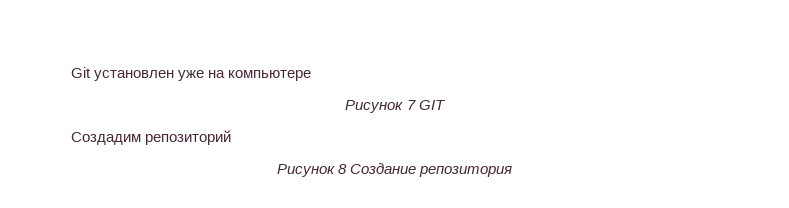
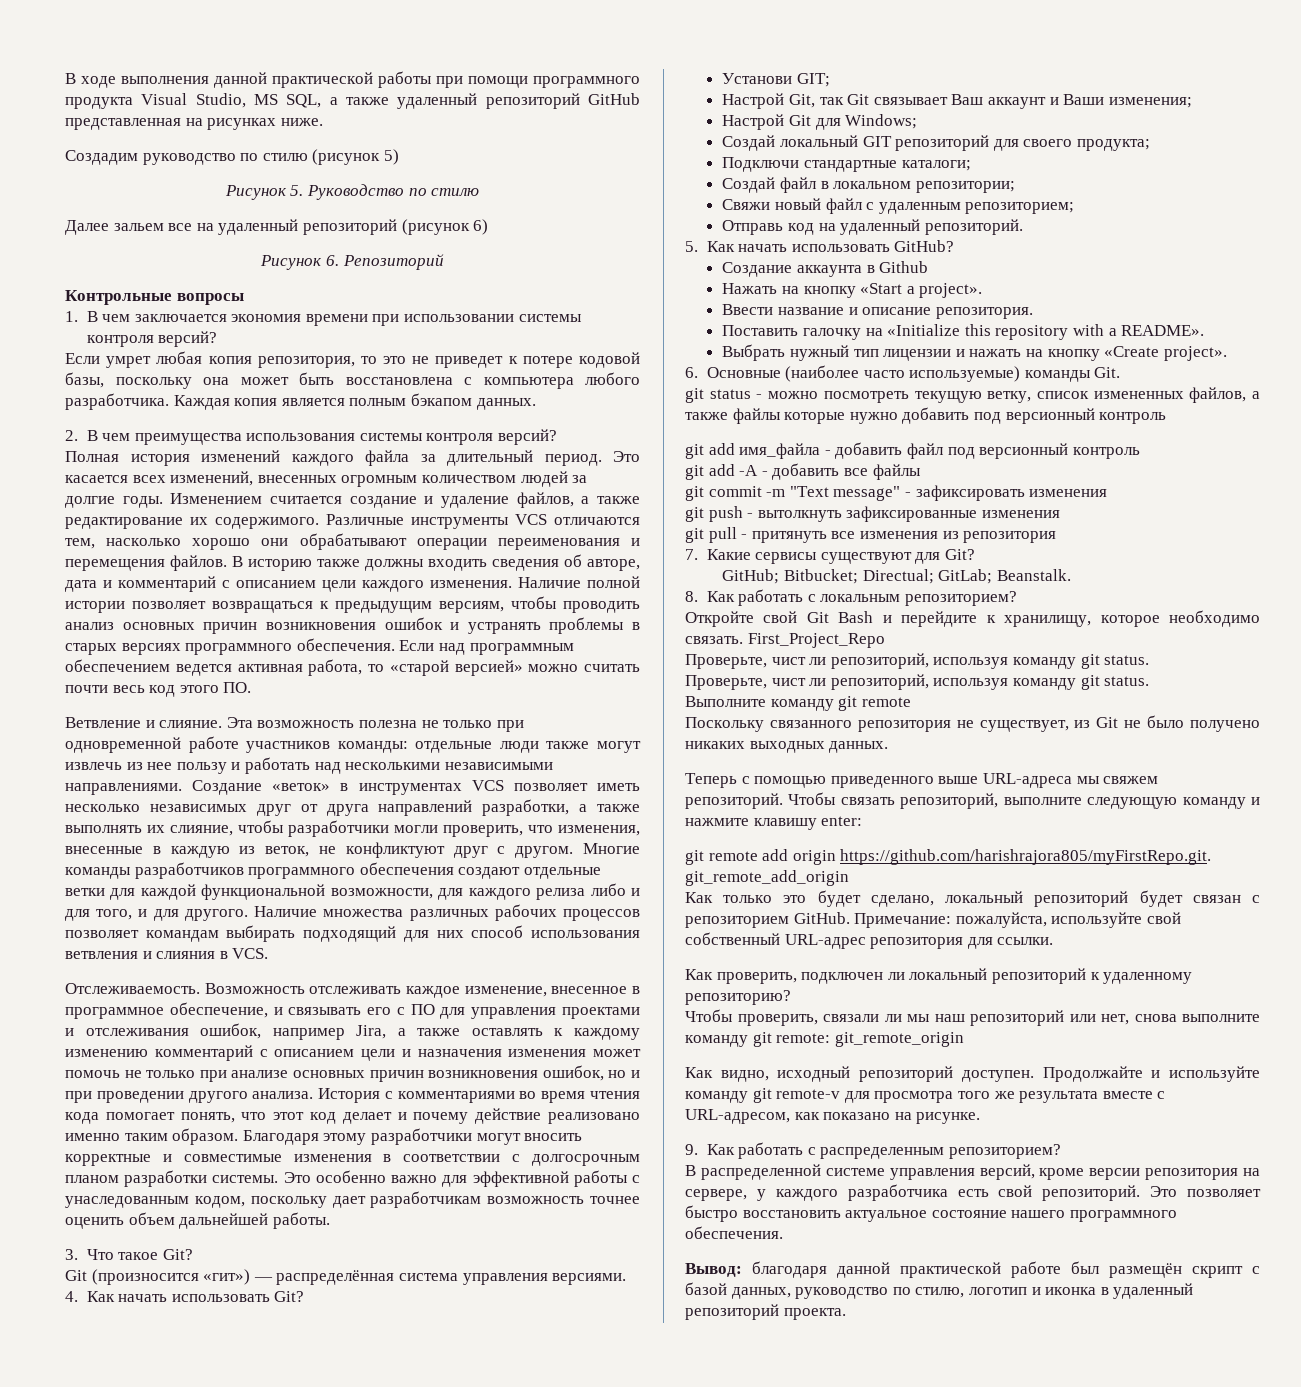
- Git установлен уже на компьютере
- Рисунок 7 GIT
- Создадим репозиторий
- Рисунок 8 Создание репозитория
+ В ходе выполнения данной практической работы при помощи программного продукта Visual Studio, MS SQL, а также удаленный репозиторий GitHub представленная на рисунках ниже.
+ Создадим руководство по стилю (рисунок 5)
+ Рисунок 5. Руководство по стилю
+ Далее зальем все на удаленный репозиторий (рисунок 6)
+ Рисунок 6. Репозиторий
+ Контрольные вопросы
+ 1. В чем заключается экономия времени при использовании системы контроля версий?
+ Если умрет любая копия репозитория, то это не приведет к потере кодовой базы, поскольку она может быть восстановлена с компьютера любого разработчика. Каждая копия является полным бэкапом данных.
+ 2. В чем преимущества использования системы контроля версий?
+ Полная история изменений каждого файла за длительный период. Это касается всех изменений, внесенных огромным количеством людей за долгие годы. Изменением считается создание и удаление файлов, а также редактирование их содержимого. Различные инструменты VCS отличаются тем, насколько хорошо они обрабатывают операции переименования и перемещения файлов. В историю также должны входить сведения об авторе, дата и комментарий с описанием цели каждого изменения. Наличие полной истории позволяет возвращаться к предыдущим версиям, чтобы проводить анализ основных причин возникновения ошибок и устранять проблемы в старых версиях программного обеспечения. Если над программным обеспечением ведется активная работа, то «старой версией» можно считать почти весь код этого ПО.
+ Ветвление и слияние. Эта возможность полезна не только при одновременной работе участников команды: отдельные люди также могут извлечь из нее пользу и работать над несколькими независимыми направлениями. Создание «веток» в инструментах VCS позволяет иметь несколько независимых друг от друга направлений разработки, а также выполнять их слияние, чтобы разработчики могли проверить, что изменения, внесенные в каждую из веток, не конфликтуют друг с другом. Многие команды разработчиков программного обеспечения создают отдельные ветки для каждой функциональной возможности, для каждого релиза либо и для того, и для другого. Наличие множества различных рабочих процессов позволяет командам выбирать подходящий для них способ использования ветвления и слияния в VCS.
+ Отслеживаемость. Возможность отслеживать каждое изменение, внесенное в программное обеспечение, и связывать его с ПО для управления проектами и отслеживания ошибок, например Jira, а также оставлять к каждому изменению комментарий с описанием цели и назначения изменения может помочь не только при анализе основных причин возникновения ошибок, но и при проведении другого анализа. История с комментариями во время чтения кода помогает понять, что этот код делает и почему действие реализовано именно таким образом. Благодаря этому разработчики могут вносить корректные и совместимые изменения в соответствии с долгосрочным планом разработки системы. Это особенно важно для эффективной работы с унаследованным кодом, поскольку дает разработчикам возможность точнее оценить объем дальнейшей работы.
+ 3. Что такое Git?
+ Git (произносится «гит») — распределённая система управления версиями.
+ 4. Как начать использовать Git?
+ Установи GIT;
+ Настрой Git, так Git связывает Ваш аккаунт и Ваши изменения;
+ Настрой Git для Windows;
+ Создай локальный GIT репозиторий для своего продукта;
+ Подключи стандартные каталоги;
+ Создай файл в локальном репозитории;
+ Свяжи новый файл с удаленным репозиторием;
+ Отправь код на удаленный репозиторий.
+ 5. Как начать использовать GitHub?
+ Создание аккаунта в Github
+ Нажать на кнопку «Start a project».
+ Ввести название и описание репозитория.
+ Поставить галочку на «Initialize this repository with a README».
+ Выбрать нужный тип лицензии и нажать на кнопку «Create project».
+ 6. Основные (наиболее часто используемые) команды Git.
+ git status - можно посмотреть текущую ветку, список измененных файлов, а также файлы которые нужно добавить под версионный контроль
+ git add имя_файла - добавить файл под версионный контроль
+ git add -A - добавить все файлы
+ git commit -m "Text message" - зафиксировать изменения
+ git push - вытолкнуть зафиксированные изменения
+ git pull - притянуть все изменения из репозитория
+ 7. Какие сервисы существуют для Git?
+ GitHub; Bitbucket; Directual; GitLab; Beanstalk.
+ 8. Как работать с локальным репозиторием?
+ Откройте свой Git Bash и перейдите к хранилищу, которое необходимо связать. First_Project_Repo
+ Проверьте, чист ли репозиторий, используя команду git status.
+ Проверьте, чист ли репозиторий, используя команду git status.
+ Выполните команду git remote
+ Поскольку связанного репозитория не существует, из Git не было получено никаких выходных данных.
+ Теперь с помощью приведенного выше URL-адреса мы свяжем репозиторий. Чтобы связать репозиторий, выполните следующую команду и нажмите клавишу enter:
+ git remote add origin https://github.com/harishrajora805/myFirstRepo.git. git_remote_add_origin
+ Как только это будет сделано, локальный репозиторий будет связан с репозиторием GitHub. Примечание: пожалуйста, используйте свой собственный URL-адрес репозитория для ссылки.
+ Как проверить, подключен ли локальный репозиторий к удаленному репозиторию?
+ Чтобы проверить, связали ли мы наш репозиторий или нет, снова выполните команду git remote: git_remote_origin
+ Как видно, исходный репозиторий доступен. Продолжайте и используйте команду git remote-v для просмотра того же результата вместе с URL-адресом, как показано на рисунке.
+ 9. Как работать с распределенным репозиторием?
+ В распределенной системе управления версий, кроме версии репозитория на сервере, у каждого разработчика есть свой репозиторий. Это позволяет быстро восстановить актуальное состояние нашего программного обеспечения.
+ Вывод: благодаря данной практической работе был размещён скрипт с базой данных, руководство по стилю, логотип и иконка в удаленный репозиторий проекта.

